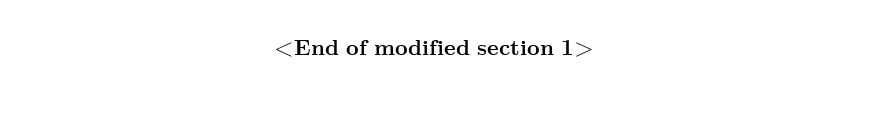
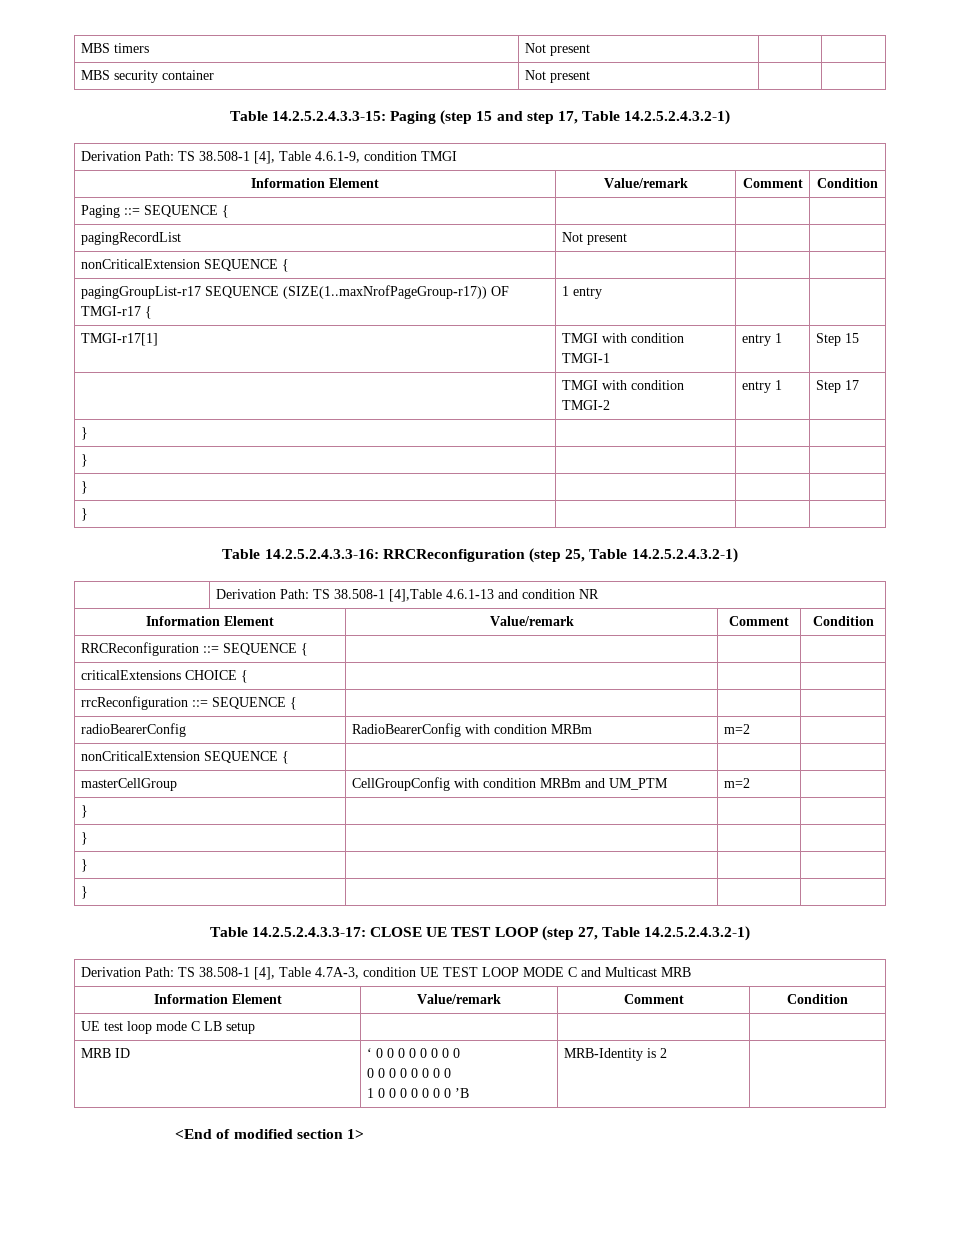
+ MBS timers | Not present | |
+ MBS security container | Not present | |
+ Table 14.2.5.2.4.3.3-15: Paging (step 15 and step 17, Table 14.2.5.2.4.3.2-1)
+ Derivation Path: TS 38.508-1 [4], Table 4.6.1-9, condition TMGI
+ Information Element | Value/remark | Comment | Condition
+ Paging ::= SEQUENCE { | | |
+ pagingRecordList | Not present | |
+ nonCriticalExtension SEQUENCE { | | |
+ pagingGroupList-r17 SEQUENCE (SIZE(1..maxNrofPageGroup-r17)) OF TMGI-r17 { | 1 entry | |
+ TMGI-r17[1] | TMGI with condition TMGI-1 | entry 1 | Step 15
+ | TMGI with condition TMGI-2 | entry 1 | Step 17
+ } | | |
+ } | | |
+ } | | |
+ } | | |
+ Table 14.2.5.2.4.3.3-16: RRCReconfiguration (step 25, Table 14.2.5.2.4.3.2-1)
+ | Derivation Path: TS 38.508-1 [4],Table 4.6.1-13 and condition NR
+ Information Element | Value/remark | Comment | Condition
+ RRCReconfiguration ::= SEQUENCE { | | |
+ criticalExtensions CHOICE { | | |
+ rrcReconfiguration ::= SEQUENCE { | | |
+ radioBearerConfig | RadioBearerConfig with condition MRBm | m=2 |
+ nonCriticalExtension SEQUENCE { | | |
+ masterCellGroup | CellGroupConfig with condition MRBm and UM_PTM | m=2 |
+ } | | |
+ } | | |
+ } | | |
+ } | | |
+ Table 14.2.5.2.4.3.3-17: CLOSE UE TEST LOOP (step 27, Table 14.2.5.2.4.3.2-1)
+ Derivation Path: TS 38.508-1 [4], Table 4.7A-3, condition UE TEST LOOP MODE C and Multicast MRB
+ Information Element | Value/remark | Comment | Condition
+ UE test loop mode C LB setup | | |
+ MRB ID | ‘ 0 0 0 0 0 0 0 0
+ 0 0 0 0 0 0 0 0
+ 1 0 0 0 0 0 0 0 ’B | MRB-Identity is 2 |

